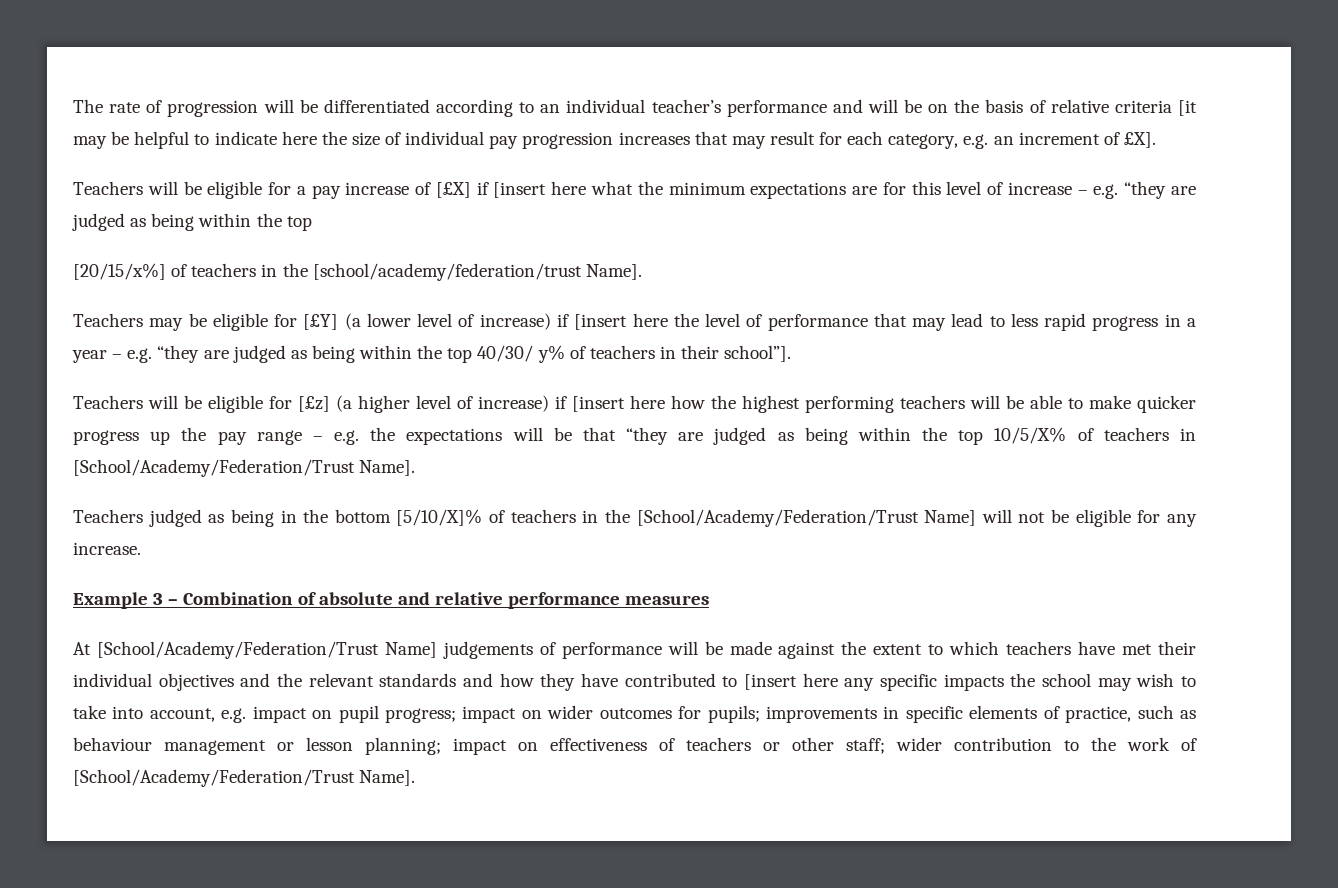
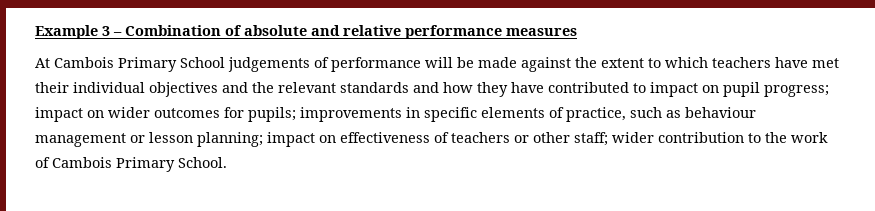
- The rate of progression will be differentiated according to an individual teacher’s performance and will be on the basis of relative criteria [it may be helpful to indicate here the size of individual pay progression increases that may result for each category, e.g. an increment of £X].
- Teachers will be eligible for a pay increase of [£X] if [insert here what the minimum expectations are for this level of increase – e.g. “they are judged as being within the top
- [20/15/x%] of teachers in the [school/academy/federation/trust Name].
- Teachers may be eligible for [£Y] (a lower level of increase) if [insert here the level of performance that may lead to less rapid progress in a year – e.g. “they are judged as being within the top 40/30/ y% of teachers in their school”].
- Teachers will be eligible for [£z] (a higher level of increase) if [insert here how the highest performing teachers will be able to make quicker progress up the pay range – e.g. the expectations will be that “they are judged as being within the top 10/5/X% of teachers in [School/Academy/Federation/Trust Name].
- Teachers judged as being in the bottom [5/10/X]% of teachers in the [School/Academy/Federation/Trust Name] will not be eligible for any increase.
- At [School/Academy/Federation/Trust Name] judgements of performance will be made against the extent to which teachers have met their individual objectives and the relevant standards and how they have contributed to [insert here any specific impacts the school may wish to take into account, e.g. impact on pupil progress;
+ At Cambois Primary School judgements of performance will be made against the extent to which teachers have met their individual objectives and the relevant standards and how they have contributed to impact on pupil progress;
- wider contribution to the work of [School/Academy/Federation/Trust Name].
+ wider contribution to the work of Cambois Primary School.

